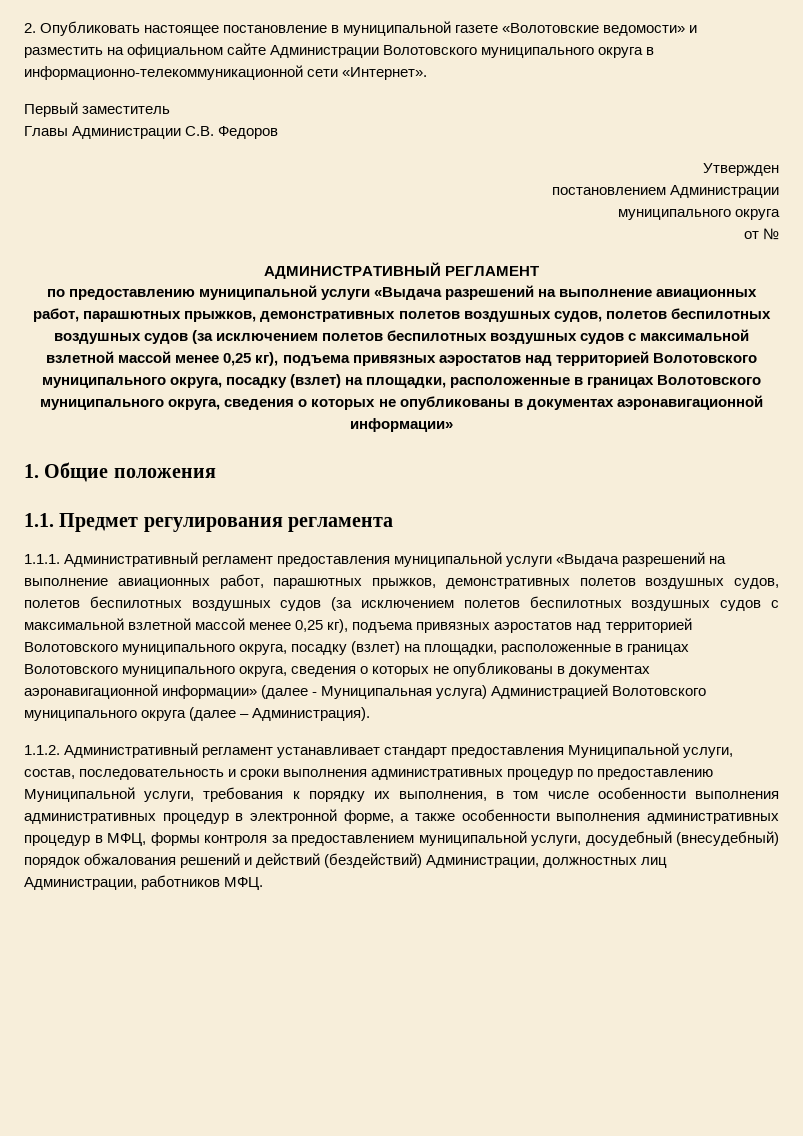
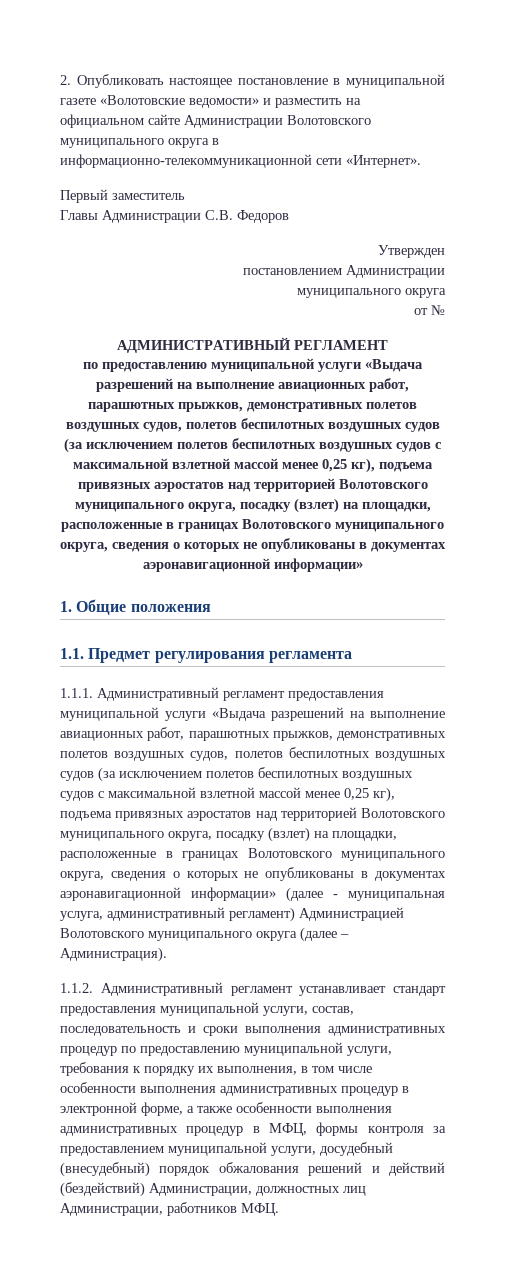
- 1.1.1. Административный регламент предоставления муниципальной услуги «Выдача разрешений на выполнение авиационных работ, парашютных прыжков, демонстративных полетов воздушных судов, полетов беспилотных воздушных судов (за исключением полетов беспилотных воздушных судов с максимальной взлетной массой менее 0,25 кг), подъема привязных аэростатов над территорией Волотовского муниципального округа, посадку (взлет) на площадки, расположенные в границах Волотовского муниципального округа, сведения о которых не опубликованы в документах аэронавигационной информации» (далее - Муниципальная услуга) Администрацией Волотовского муниципального округа (далее – Администрация).
+ 1.1.1. Административный регламент предоставления муниципальной услуги «Выдача разрешений на выполнение авиационных работ, парашютных прыжков, демонстративных полетов воздушных судов, полетов беспилотных воздушных судов (за исключением полетов беспилотных воздушных судов с максимальной взлетной массой менее 0,25 кг), подъема привязных аэростатов над территорией Волотовского муниципального округа, посадку (взлет) на площадки, расположенные в границах Волотовского муниципального округа, сведения о которых не опубликованы в документах аэронавигационной информации» (далее - муниципальная услуга, административный регламент) Администрацией Волотовского муниципального округа (далее – Администрация).
- 1.1.2. Административный регламент устанавливает стандарт предоставления Муниципальной услуги, состав, последовательность и сроки выполнения административных процедур по предоставлению Муниципальной услуги, требования к порядку их выполнения, в том числе особенности выполнения административных процедур в электронной форме, а также особенности выполнения административных процедур в МФЦ, формы контроля за предоставлением муниципальной услуги, досудебный (внесудебный) порядок обжалования решений и действий (бездействий) Администрации, должностных лиц Администрации, работников МФЦ.
+ 1.1.2. Административный регламент устанавливает стандарт предоставления муниципальной услуги, состав, последовательность и сроки выполнения административных процедур по предоставлению муниципальной услуги, требования к порядку их выполнения, в том числе особенности выполнения административных процедур в электронной форме, а также особенности выполнения административных процедур в МФЦ, формы контроля за предоставлением муниципальной услуги, досудебный (внесудебный) порядок обжалования решений и действий (бездействий) Администрации, должностных лиц Администрации, работников МФЦ.

